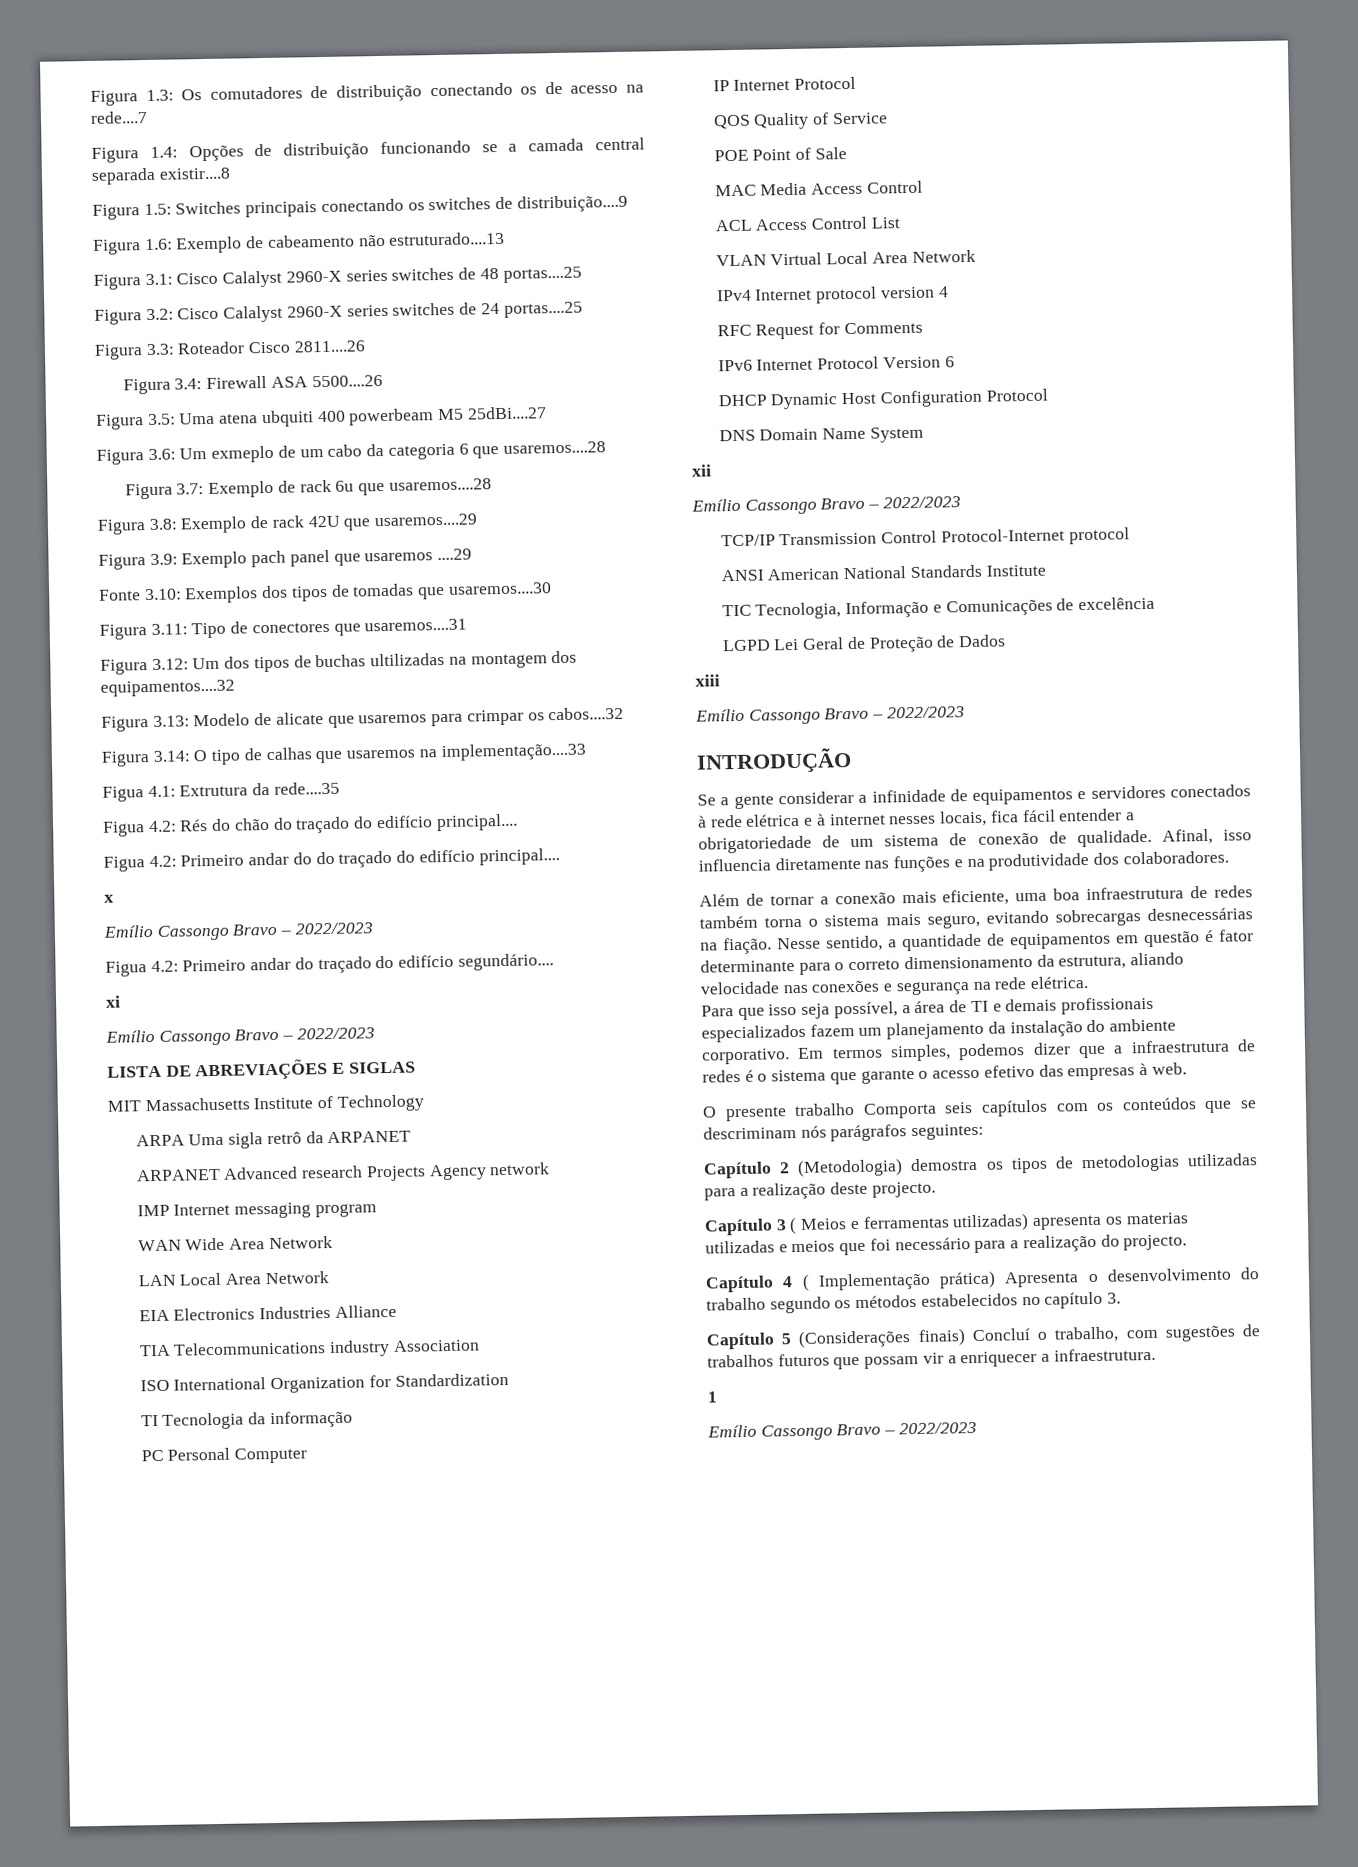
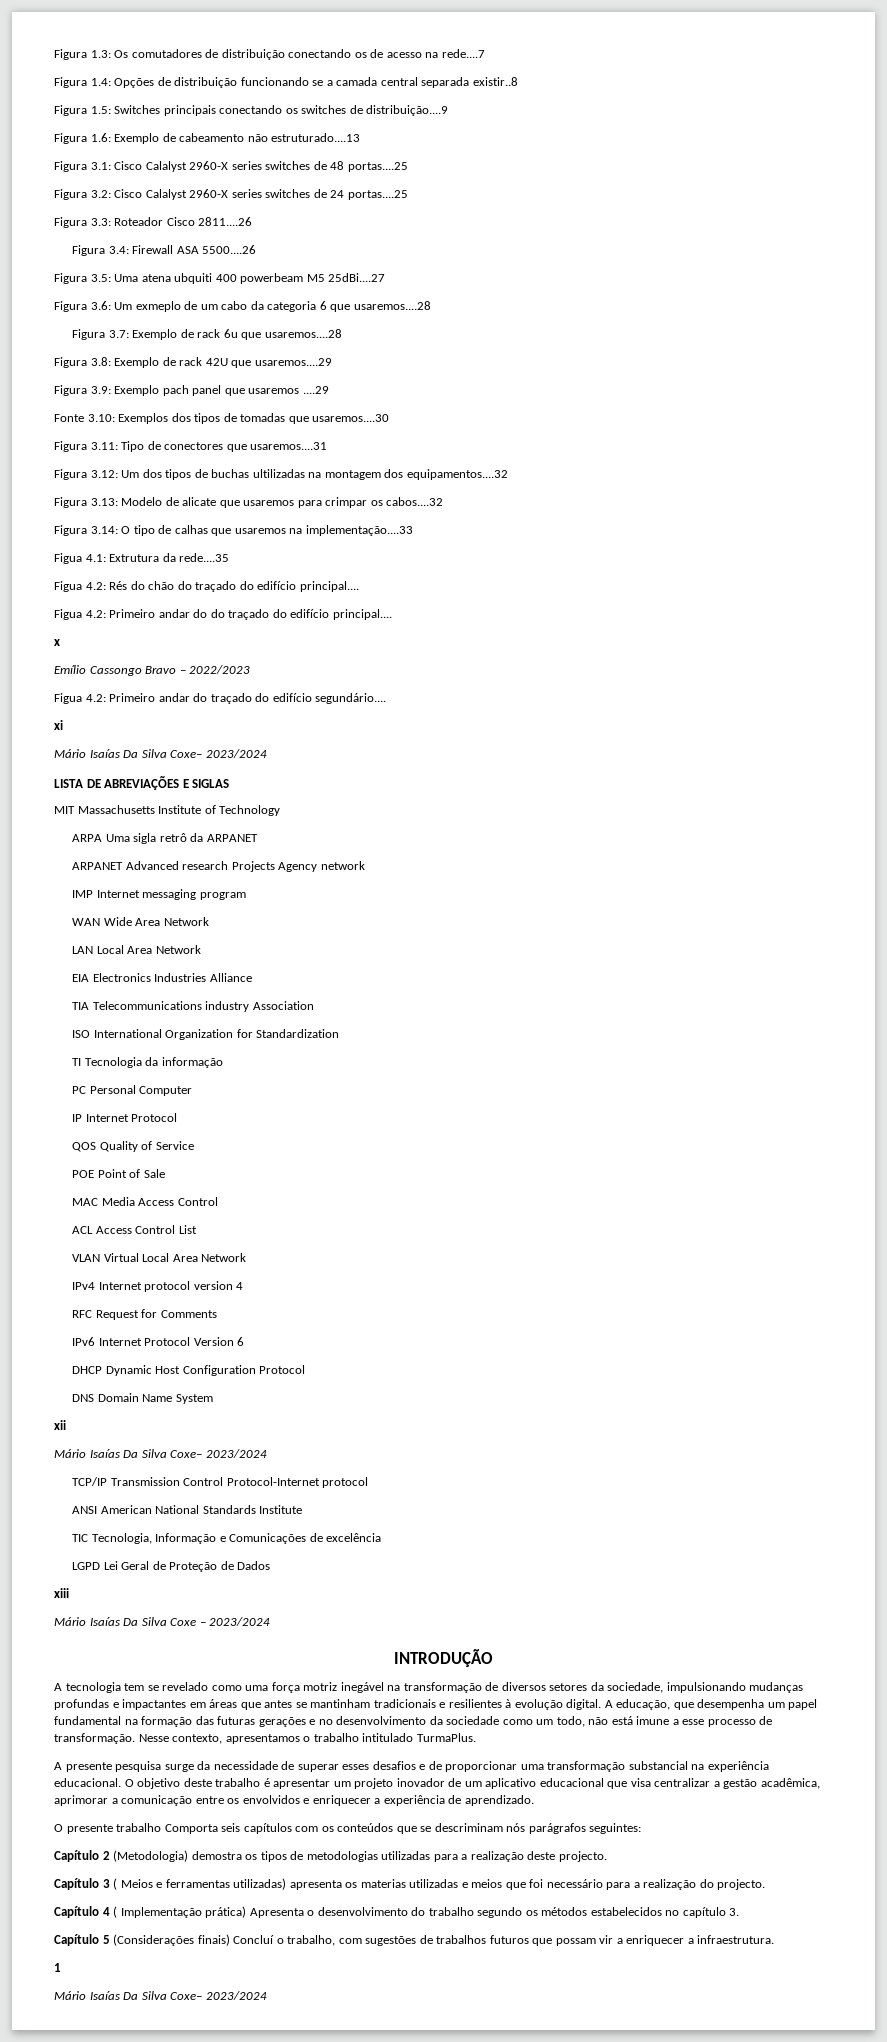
- Figura 1.4: Opções de distribuição funcionando se a camada central separada existir....8
+ Figura 1.4: Opções de distribuição funcionando se a camada central separada existir..8
  xi
- Emílio Cassongo Bravo – 2022/2023
+ Mário Isaías Da Silva Coxe– 2023/2024
  xii
- Emílio Cassongo Bravo – 2022/2023
+ Mário Isaías Da Silva Coxe– 2023/2024
  xiii
- Emílio Cassongo Bravo – 2022/2023
+ Mário Isaías Da Silva Coxe – 2023/2024
  INTRODUÇÃO
- Se a gente considerar a infinidade de equipamentos e servidores conectados à rede elétrica e à internet nesses locais, fica fácil entender a obrigatoriedade de um sistema de conexão de qualidade. Afinal, isso influencia diretamente nas funções e na produtividade dos colaboradores.
- Além de tornar a conexão mais eficiente, uma boa infraestrutura de redes também torna o sistema mais seguro, evitando sobrecargas desnecessárias na fiação. Nesse sentido, a quantidade de equipamentos em questão é fator determinante para o correto dimensionamento da estrutura, aliando velocidade nas conexões e segurança na rede elétrica.
- Para que isso seja possível, a área de TI e demais profissionais especializados fazem um planejamento da instalação do ambiente corporativo. Em termos simples, podemos dizer que a infraestrutura de redes é o sistema que garante o acesso efetivo das empresas à web.
+ A tecnologia tem se revelado como uma força motriz inegável na transformação de diversos setores da sociedade, impulsionando mudanças profundas e impactantes em áreas que antes se mantinham tradicionais e resilientes à evolução digital. A educação, que desempenha um papel fundamental na formação das futuras gerações e no desenvolvimento da sociedade como um todo, não está imune a esse processo de transformação. Nesse contexto, apresentamos o trabalho intitulado TurmaPlus.
+ A presente pesquisa surge da necessidade de superar esses desafios e de proporcionar uma transformação substancial na experiência educacional. O objetivo deste trabalho é apresentar um projeto inovador de um aplicativo educacional que visa centralizar a gestão acadêmica, aprimorar a comunicação entre os envolvidos e enriquecer a experiência de aprendizado.
  1
- Emílio Cassongo Bravo – 2022/2023
+ Mário Isaías Da Silva Coxe– 2023/2024

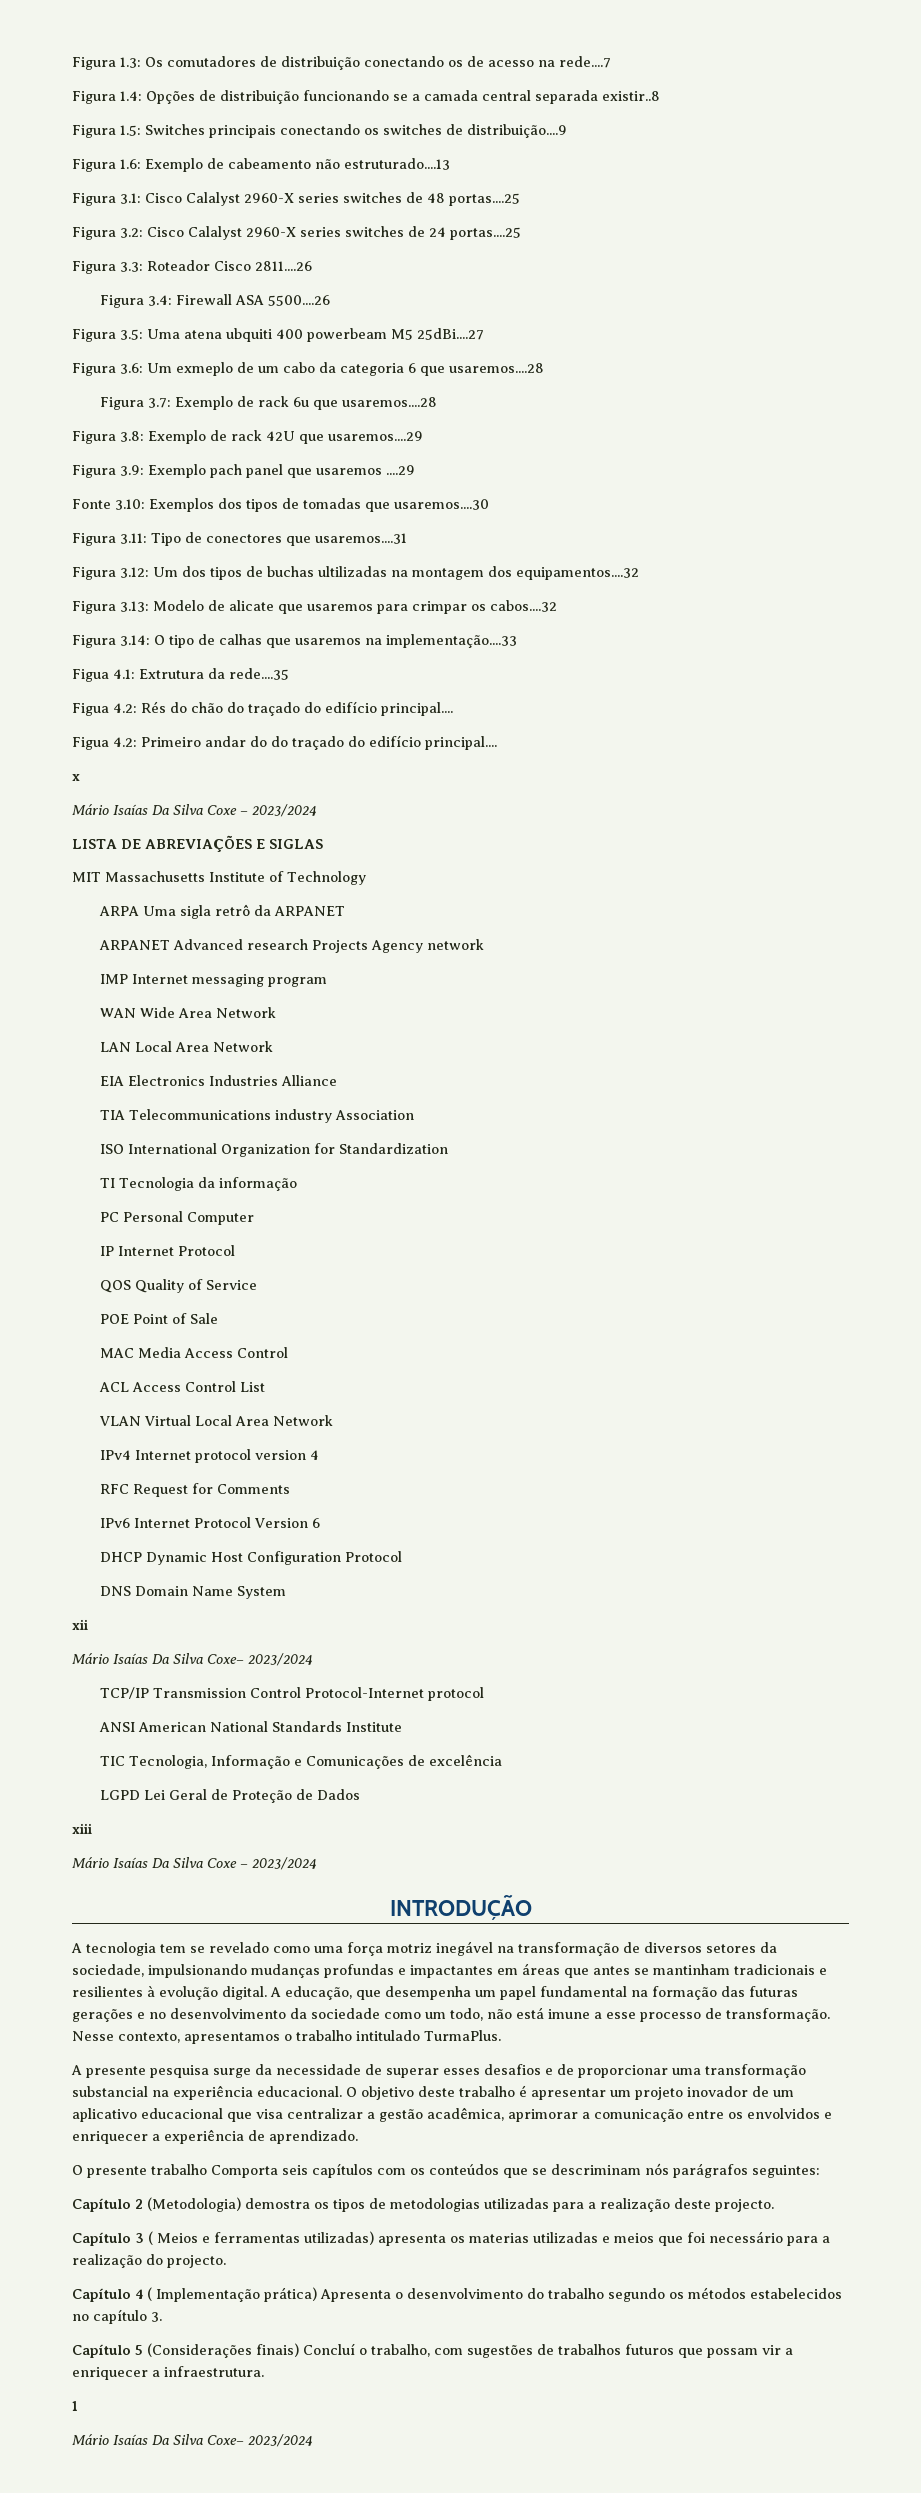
  x
- Emílio Cassongo Bravo – 2022/2023
- Figua 4.2: Primeiro andar do traçado do edifício segundário....
- xi
- Mário Isaías Da Silva Coxe– 2023/2024
+ Mário Isaías Da Silva Coxe – 2023/2024

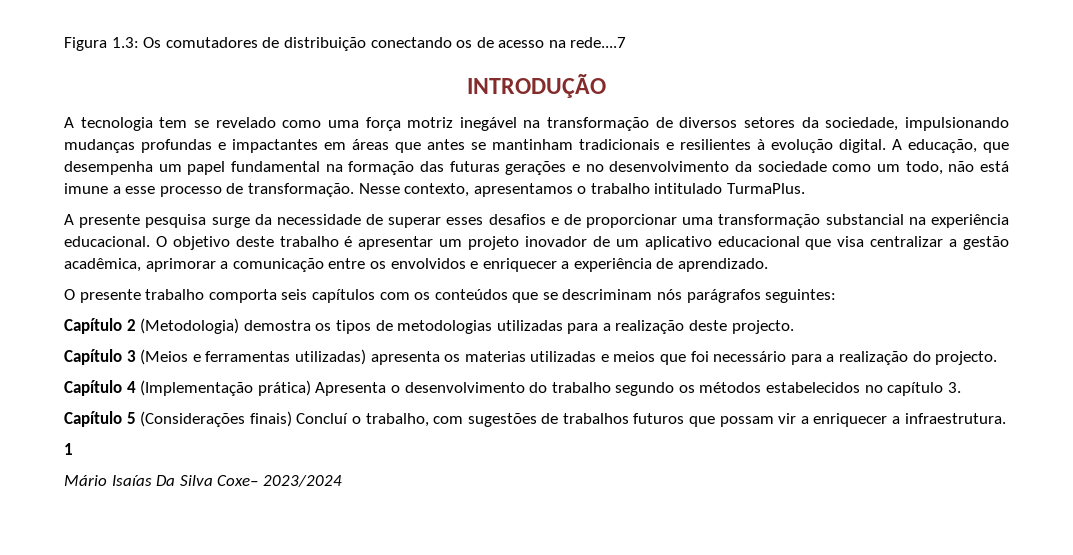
- Figura 1.4: Opções de distribuição funcionando se a camada central separada existir..8
- Figura 1.5: Switches principais conectando os switches de distribuição....9
- Figura 1.6: Exemplo de cabeamento não estruturado....13
- Figura 3.1: Cisco Calalyst 2960-X series switches de 48 portas....25
- Figura 3.2: Cisco Calalyst 2960-X series switches de 24 portas....25
- Figura 3.3: Roteador Cisco 2811....26
- Figura 3.4: Firewall ASA 5500....26
- Figura 3.5: Uma atena ubquiti 400 powerbeam M5 25dBi....27
- Figura 3.6: Um exmeplo de um cabo da categoria 6 que usaremos....28
- Figura 3.7: Exemplo de rack 6u que usaremos....28
- Figura 3.8: Exemplo de rack 42U que usaremos....29
- Figura 3.9: Exemplo pach panel que usaremos ....29
- Fonte 3.10: Exemplos dos tipos de tomadas que usaremos....30
- Figura 3.11: Tipo de conectores que usaremos....31
- Figura 3.12: Um dos tipos de buchas ultilizadas na montagem dos equipamentos....32
- Figura 3.13: Modelo de alicate que usaremos para crimpar os cabos....32
- Figura 3.14: O tipo de calhas que usaremos na implementação....33
- Figua 4.1: Extrutura da rede....35
- Figua 4.2: Rés do chão do traçado do edifício principal....
- Figua 4.2: Primeiro andar do do traçado do edifício principal....
- x
- Mário Isaías Da Silva Coxe – 2023/2024
- LISTA DE ABREVIAÇÕES E SIGLAS
- MIT Massachusetts Institute of Technology
- ARPA Uma sigla retrô da ARPANET
- ARPANET Advanced research Projects Agency network
- IMP Internet messaging program
- WAN Wide Area Network
- LAN Local Area Network
- EIA Electronics Industries Alliance
- TIA Telecommunications industry Association
- ISO International Organization for Standardization
- TI Tecnologia da informação
- PC Personal Computer
- IP Internet Protocol
- QOS Quality of Service
- POE Point of Sale
- MAC Media Access Control
- ACL Access Control List
- VLAN Virtual Local Area Network
- IPv4 Internet protocol version 4
- RFC Request for Comments
- IPv6 Internet Protocol Version 6
- DHCP Dynamic Host Configuration Protocol
- DNS Domain Name System
- xii
- Mário Isaías Da Silva Coxe– 2023/2024
- TCP/IP Transmission Control Protocol-Internet protocol
- ANSI American National Standards Institute
- TIC Tecnologia, Informação e Comunicações de excelência
- LGPD Lei Geral de Proteção de Dados
- xiii
- Mário Isaías Da Silva Coxe – 2023/2024
- O presente trabalho Comporta seis capítulos com os conteúdos que se descriminam nós parágrafos seguintes:
+ O presente trabalho comporta seis capítulos com os conteúdos que se descriminam nós parágrafos seguintes:
- Capítulo 3 ( Meios e ferramentas utilizadas) apresenta os materias utilizadas e meios que foi necessário para a realização do projecto.
+ Capítulo 3 (Meios e ferramentas utilizadas) apresenta os materias utilizadas e meios que foi necessário para a realização do projecto.
- Capítulo 4 ( Implementação prática) Apresenta o desenvolvimento do trabalho segundo os métodos estabelecidos no capítulo 3.
+ Capítulo 4 (Implementação prática) Apresenta o desenvolvimento do trabalho segundo os métodos estabelecidos no capítulo 3.

